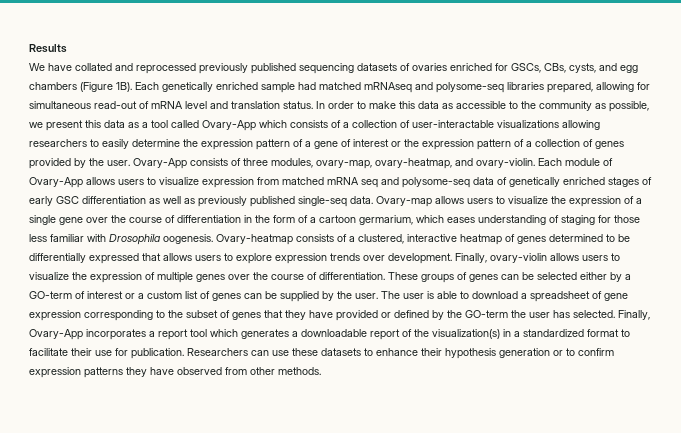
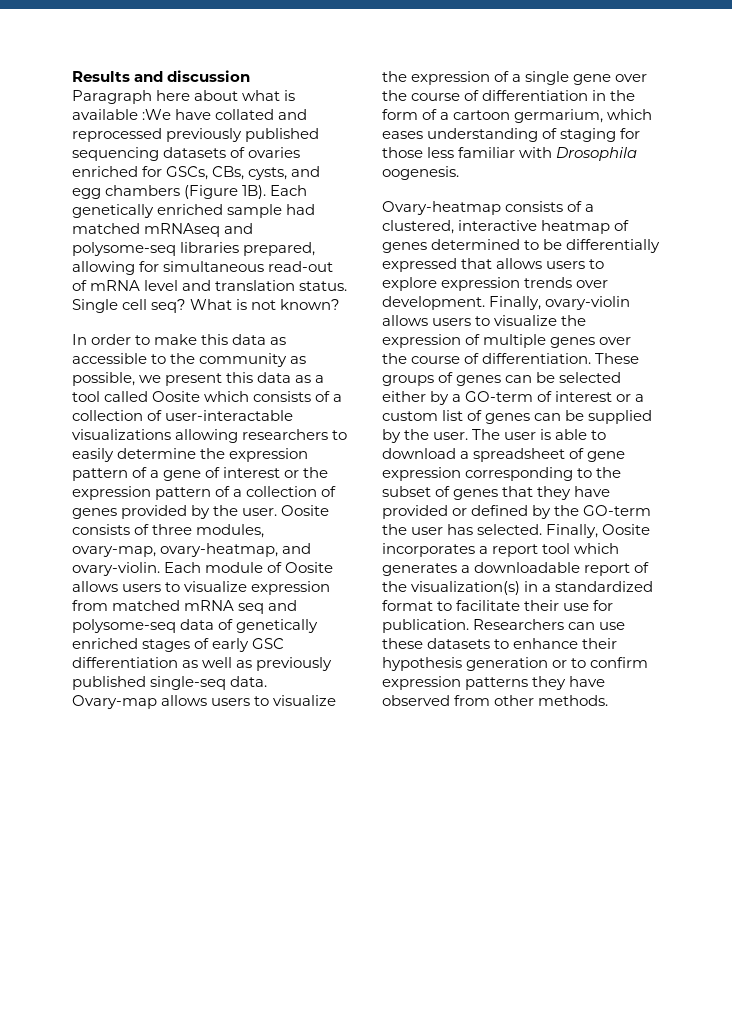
- Results
- We have collated and reprocessed previously published sequencing datasets of ovaries enriched for GSCs, CBs, cysts, and egg chambers (Figure 1B).
+ Results and discussion
+ Paragraph here about what is available :We have collated and reprocessed previously published sequencing datasets of ovaries enriched for GSCs, CBs, cysts, and egg chambers (Figure 1B).
- Each genetically enriched sample had matched mRNAseq and polysome-seq libraries prepared, allowing for simultaneous read-out of mRNA level and translation status. In order to make this data as accessible to the community as possible, we present this data as a tool called Ovary-App which consists of a collection of user-interactable visualizations allowing researchers to easily determine the expression pattern of a gene of interest or the expression pattern of a collection of genes provided by the user.
+ Each genetically enriched sample had matched mRNAseq and polysome-seq libraries prepared, allowing for simultaneous read-out of mRNA level and translation status. Single cell seq? What is not known?
+ In order to make this data as accessible to the community as possible, we present this data as a tool called Oosite which consists of a collection of user-interactable visualizations allowing researchers to easily determine the expression pattern of a gene of interest or the expression pattern of a collection of genes provided by the user.
- Ovary-App consists of three modules, ovary-map, ovary-heatmap, and ovary-violin.
+ Oosite consists of three modules, ovary-map, ovary-heatmap, and ovary-violin.
- Each module of Ovary-App allows users to visualize expression from matched mRNA seq and polysome-seq data of genetically enriched stages of early GSC differentiation as well as previously published single-seq data.
+ Each module of Oosite allows users to visualize expression from matched mRNA seq and polysome-seq data of genetically enriched stages of early GSC differentiation as well as previously published single-seq data.
- Ovary-map allows users to visualize the expression of a single gene over the course of differentiation in the form of a cartoon germarium, which eases understanding of staging for those less familiar with Drosophila oogenesis. Ovary-heatmap consists of a clustered, interactive heatmap of genes determined to be differentially expressed that allows users to explore expression trends over development.
+ Ovary-map allows users to visualize the expression of a single gene over the course of differentiation in the form of a cartoon germarium, which eases understanding of staging for those less familiar with Drosophila oogenesis.
+ Ovary-heatmap consists of a clustered, interactive heatmap of genes determined to be differentially expressed that allows users to explore expression trends over development.
- Finally, Ovary-App incorporates a report tool which generates a downloadable report of the visualization(s) in a standardized format to facilitate their use for publication.
+ Finally, Oosite incorporates a report tool which generates a downloadable report of the visualization(s) in a standardized format to facilitate their use for publication.

